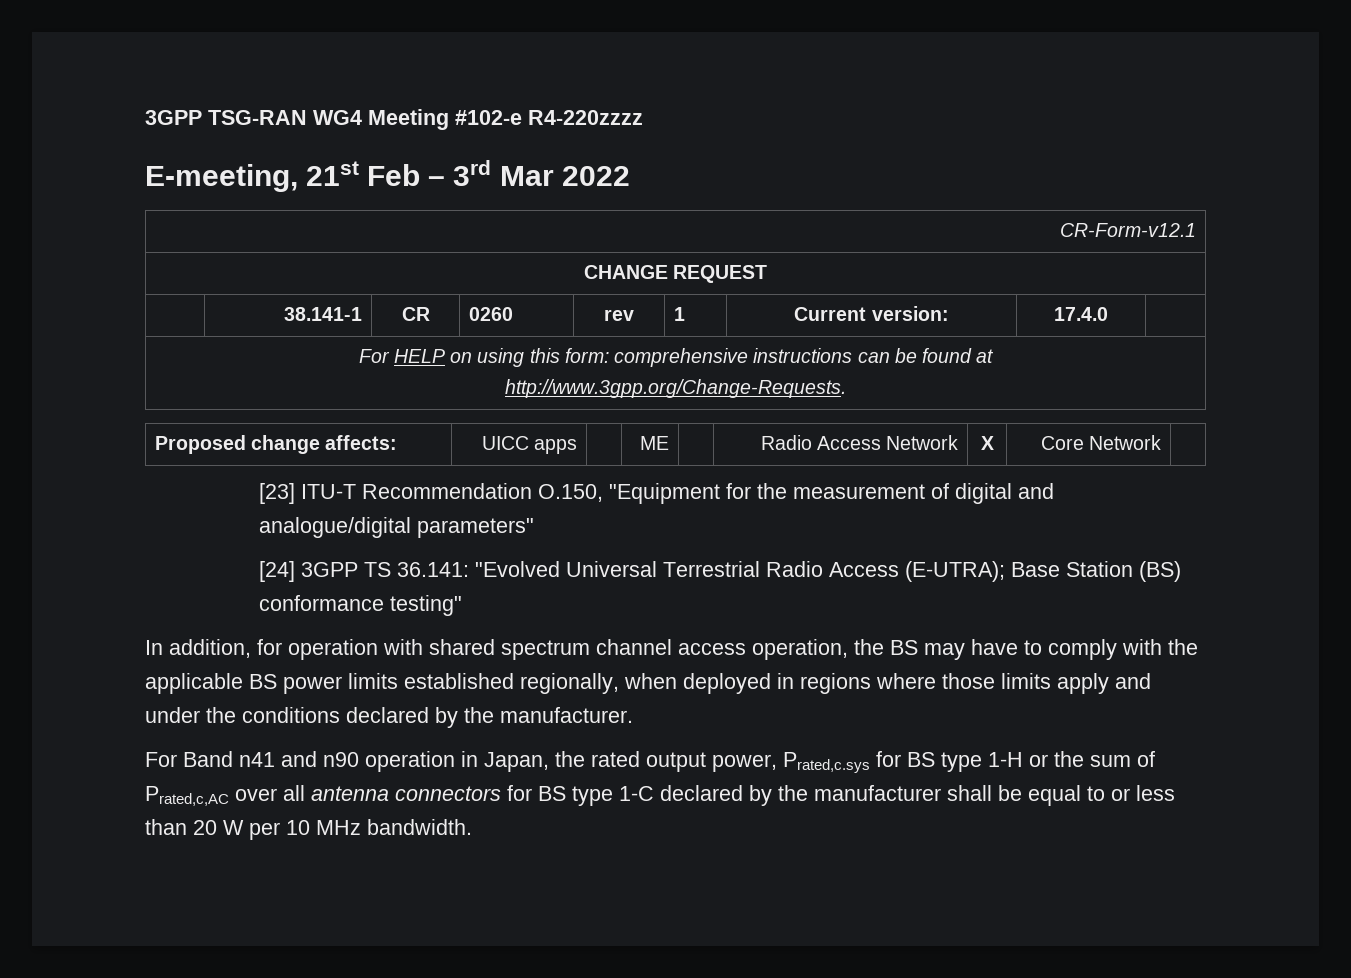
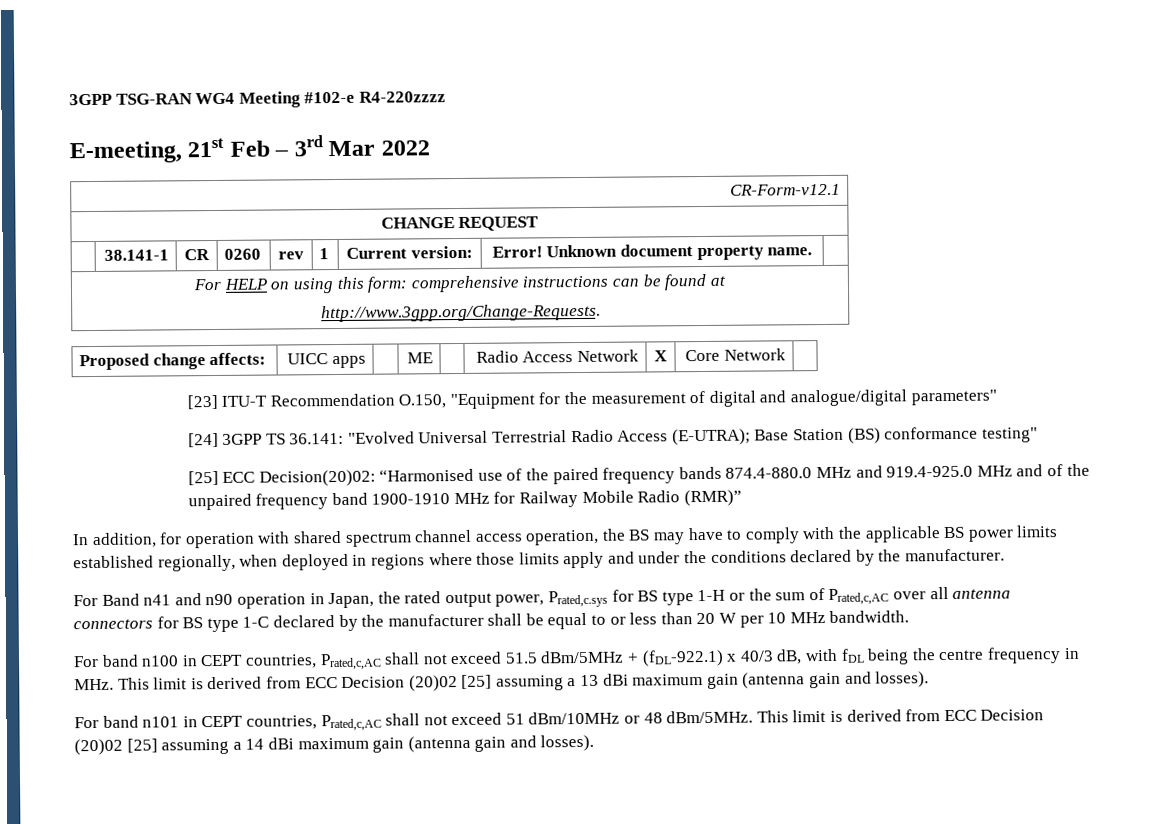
- | 38.141-1 | CR | 0260 | rev | 1 | Current version: | 17.4.0 |
+ | 38.141-1 | CR | 0260 | rev | 1 | Current version: | Error! Unknown document property name. |
+ [25] ECC Decision(20)02: “Harmonised use of the paired frequency bands 874.4-880.0 MHz and 919.4-925.0 MHz and of the unpaired frequency band 1900-1910 MHz for Railway Mobile Radio (RMR)”
+ For band n100 in CEPT countries, Prated,c,AC shall not exceed 51.5 dBm/5MHz + (fDL-922.1) x 40/3 dB, with fDL being the centre frequency in MHz. This limit is derived from ECC Decision (20)02 [25] assuming a 13 dBi maximum gain (antenna gain and losses).
+ For band n101 in CEPT countries, Prated,c,AC shall not exceed 51 dBm/10MHz or 48 dBm/5MHz. This limit is derived from ECC Decision (20)02 [25] assuming a 14 dBi maximum gain (antenna gain and losses).

